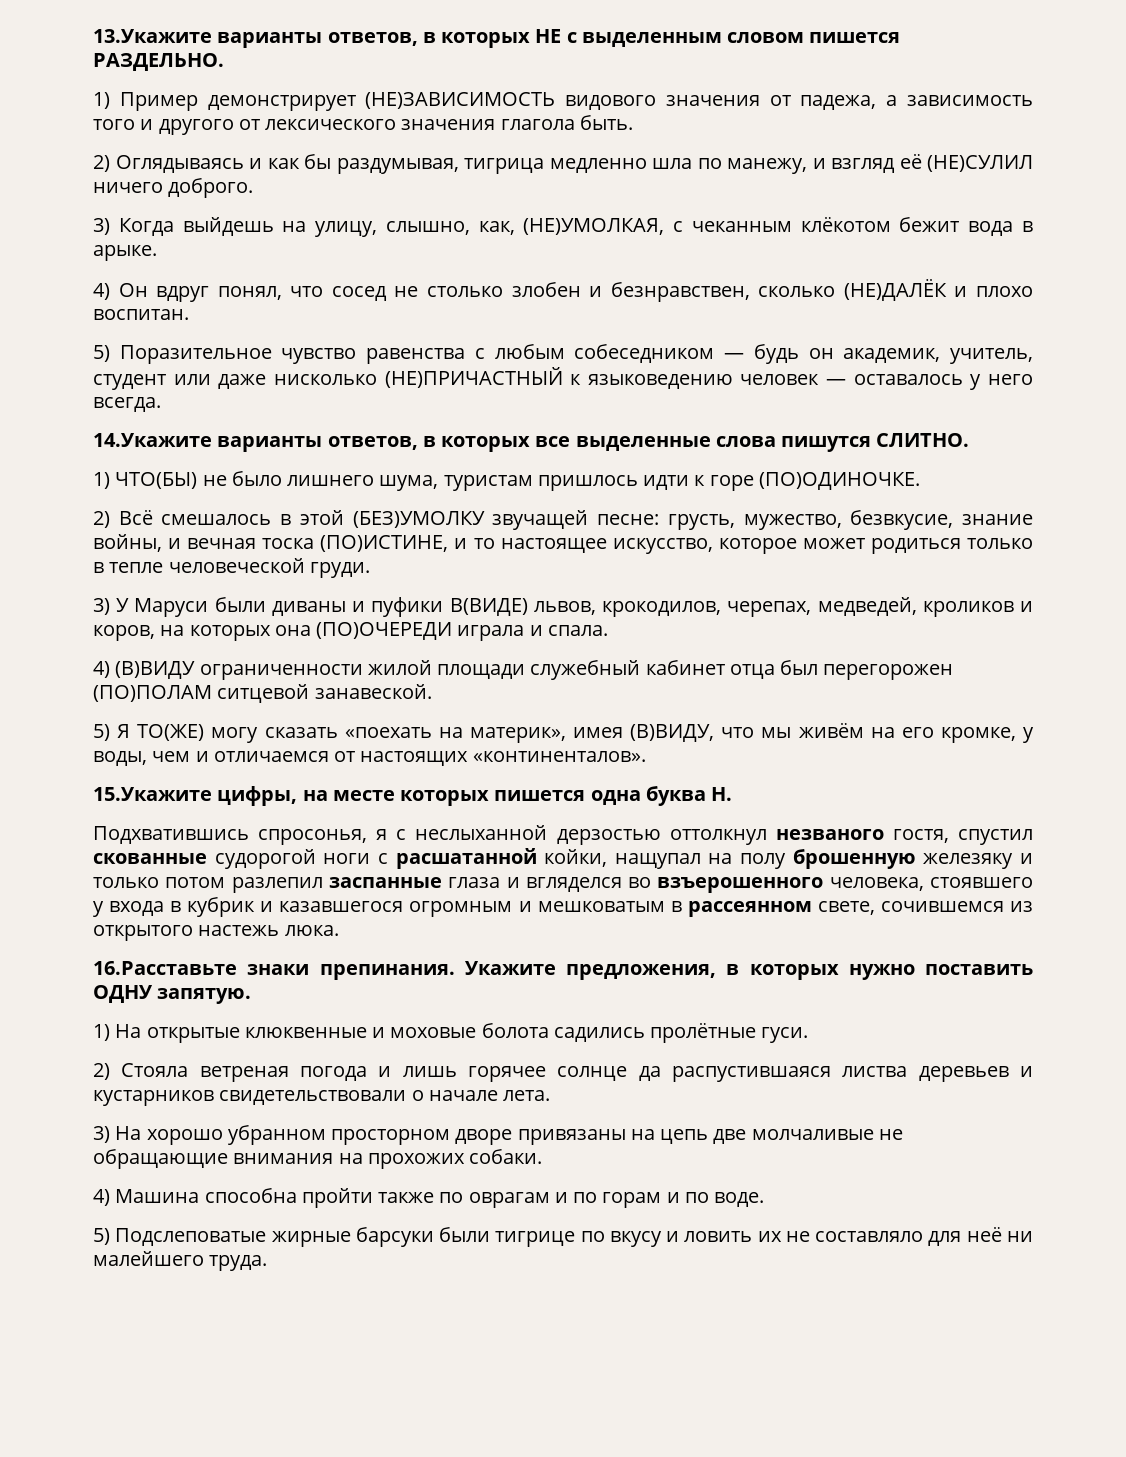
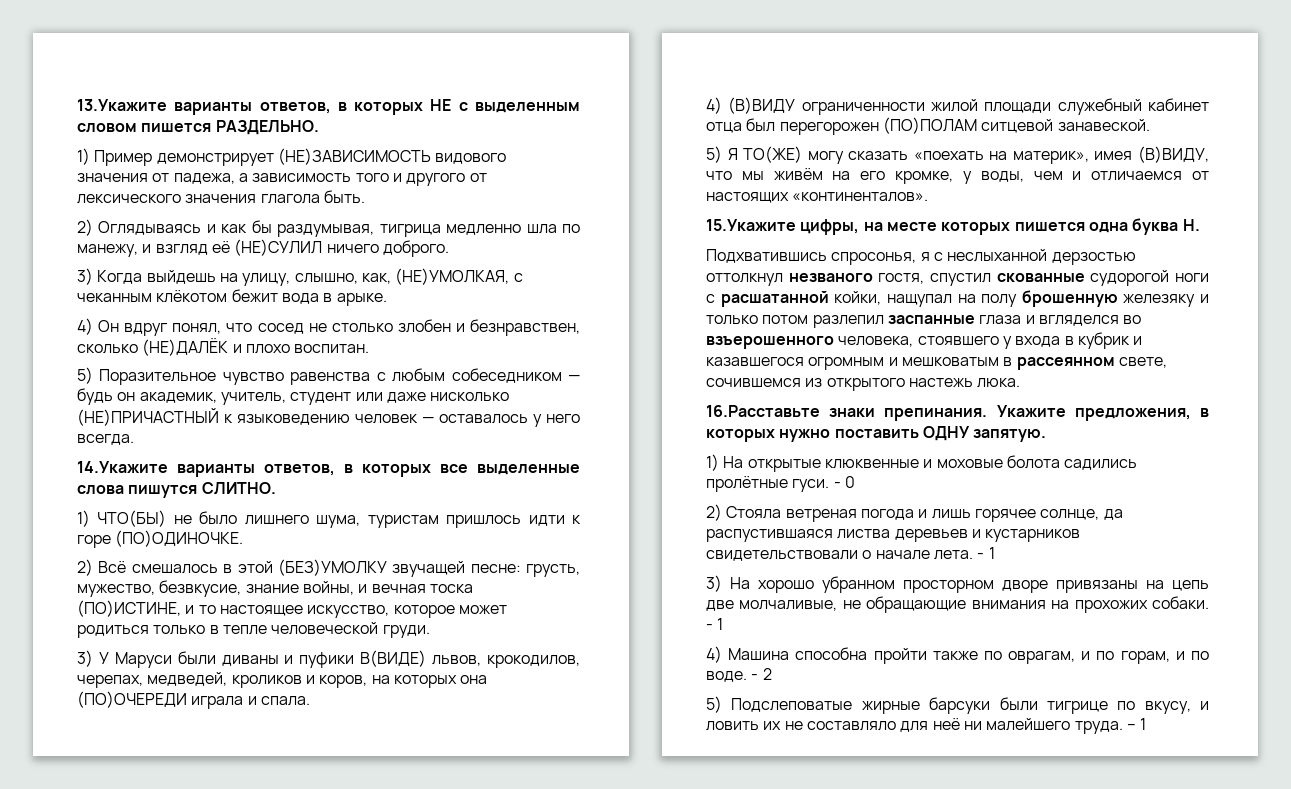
+ - 0
- 2) Стояла ветреная погода и лишь горячее солнце да распустившаяся листва деревьев и кустарников свидетельствовали о начале лета.
+ 2) Стояла ветреная погода и лишь горячее солнце, да распустившаяся листва деревьев и кустарников свидетельствовали о начале лета. - 1
- 3) На хорошо убранном просторном дворе привязаны на цепь две молчаливые не обращающие внимания на прохожих собаки.
+ 3) На хорошо убранном просторном дворе привязаны на цепь две молчаливые, не обращающие внимания на прохожих собаки. - 1
- 4) Машина способна пройти также по оврагам и по горам и по воде.
+ 4) Машина способна пройти также по оврагам, и по горам, и по воде. - 2
- 5) Подслеповатые жирные барсуки были тигрице по вкусу и ловить их не составляло для неё ни малейшего труда.
+ 5) Подслеповатые жирные барсуки были тигрице по вкусу, и ловить их не составляло для неё ни малейшего труда. – 1

